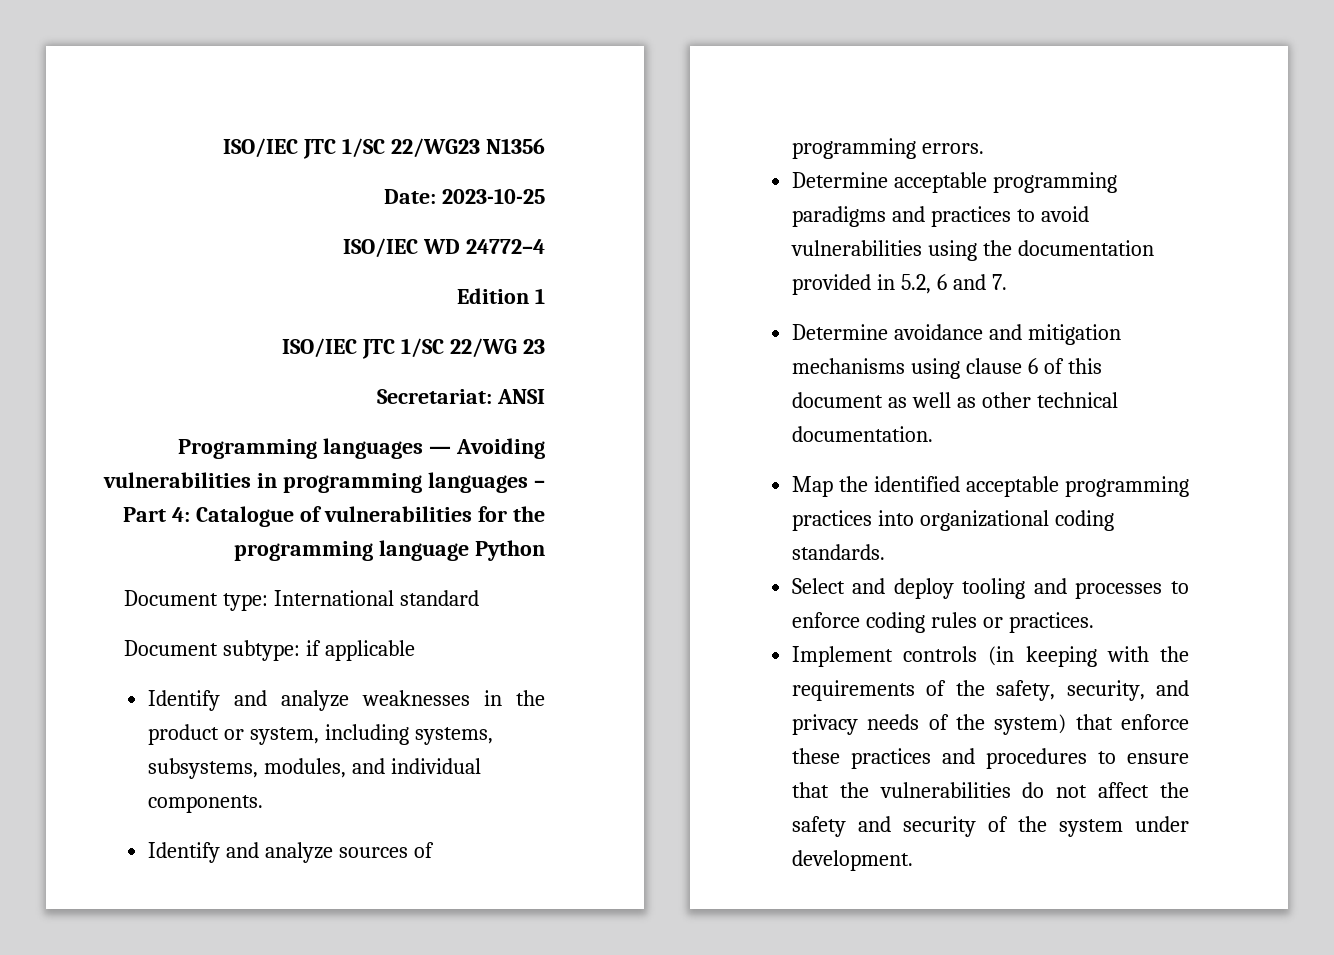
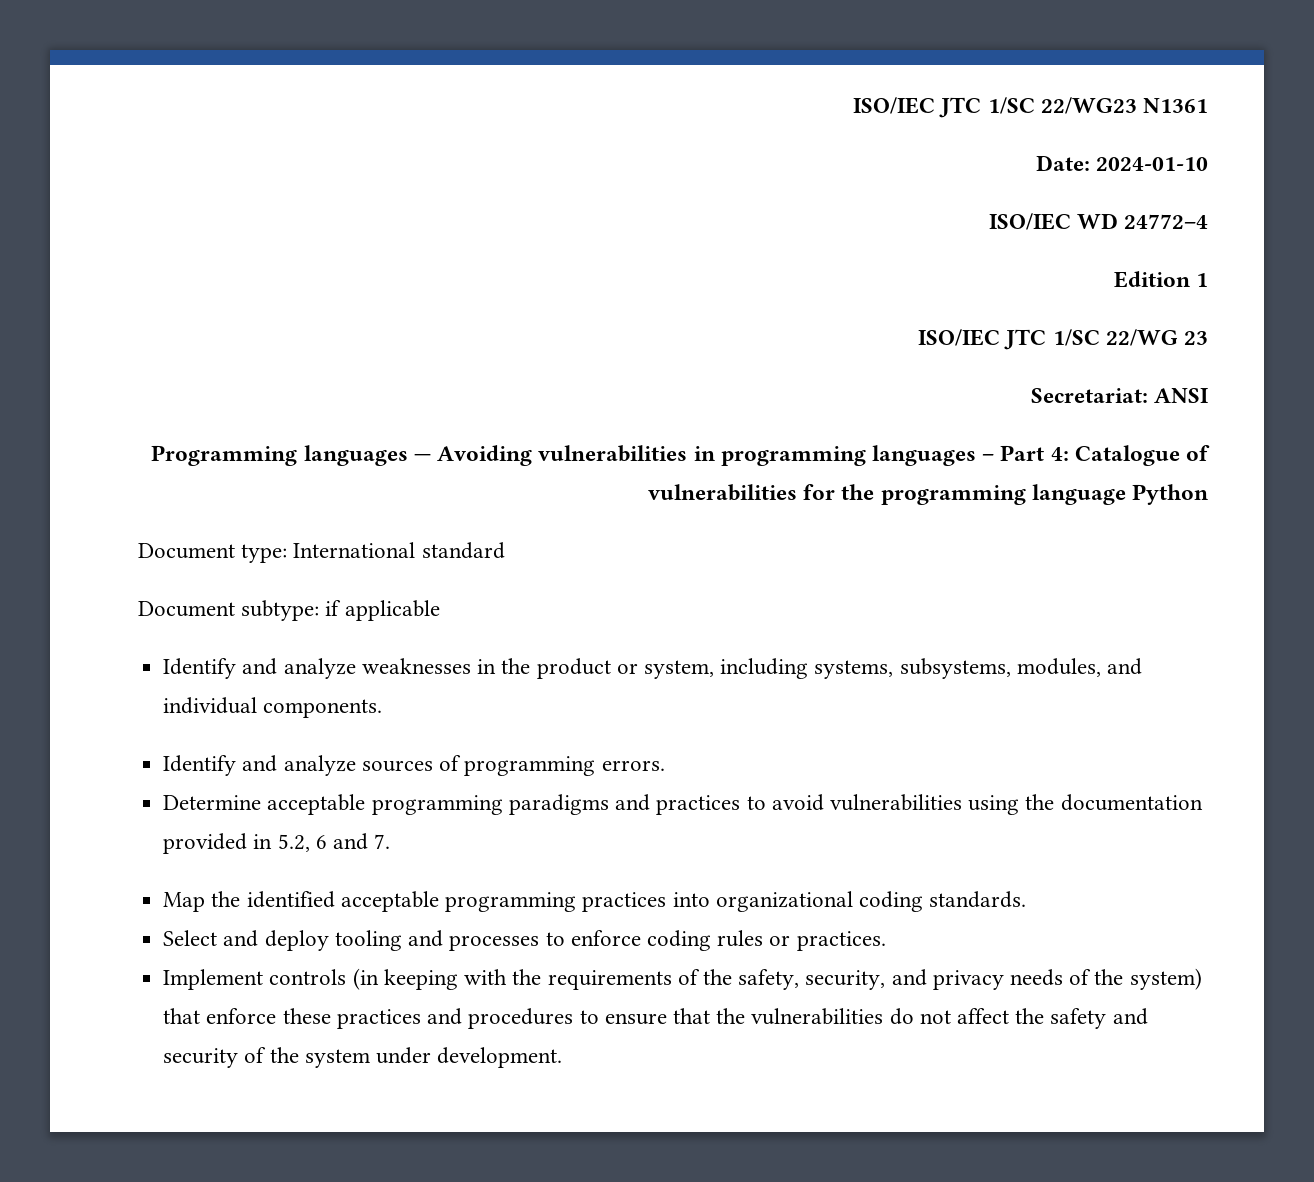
- ISO/IEC JTC 1/SC 22/WG23 N1356
+ ISO/IEC JTC 1/SC 22/WG23 N1361
- Date: 2023-10-25
+ Date: 2024-01-10
- Determine avoidance and mitigation mechanisms using clause 6 of this document as well as other technical documentation.

